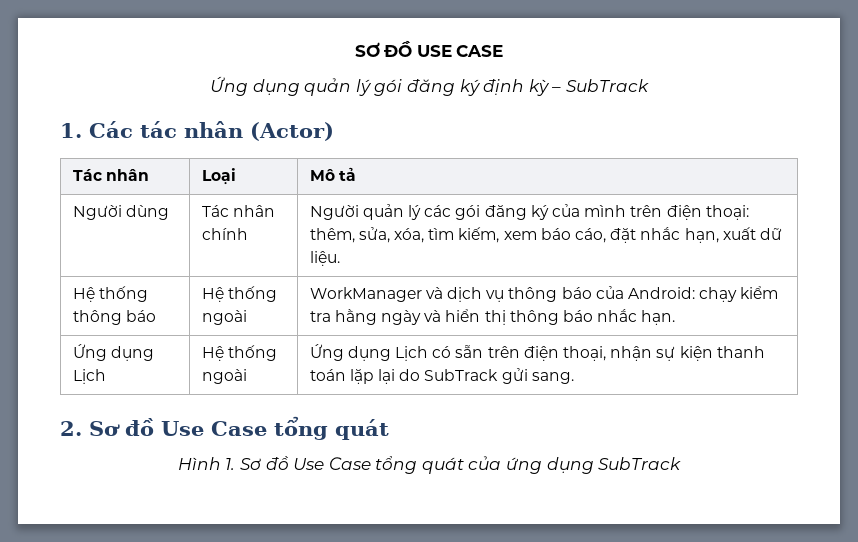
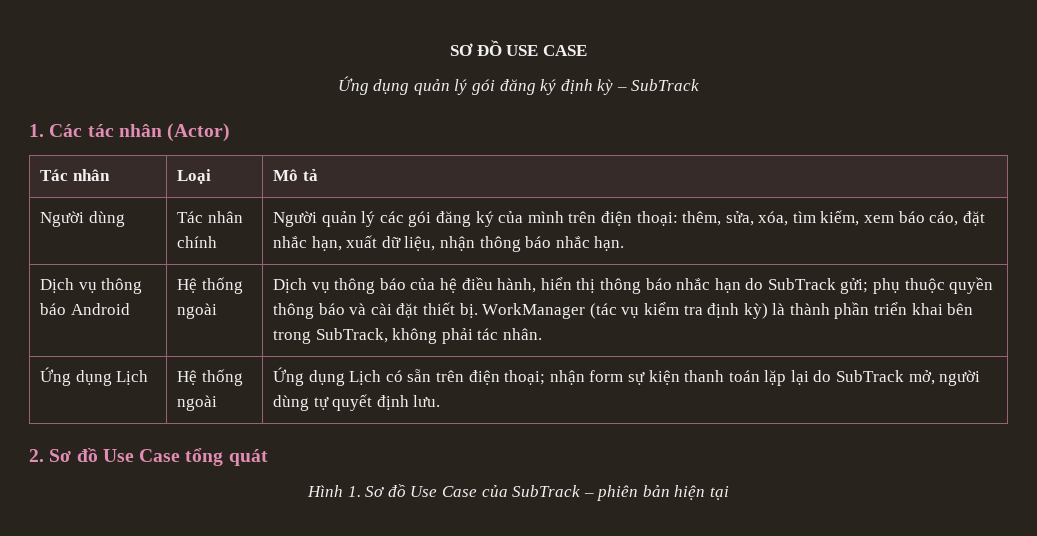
- Người dùng | Tác nhân chính | Người quản lý các gói đăng ký của mình trên điện thoại: thêm, sửa, xóa, tìm kiếm, xem báo cáo, đặt nhắc hạn, xuất dữ liệu.
- Hệ thống thông báo | Hệ thống ngoài | WorkManager và dịch vụ thông báo của Android: chạy kiểm tra hằng ngày và hiển thị thông báo nhắc hạn.
+ Người dùng | Tác nhân chính | Người quản lý các gói đăng ký của mình trên điện thoại: thêm, sửa, xóa, tìm kiếm, xem báo cáo, đặt nhắc hạn, xuất dữ liệu, nhận thông báo nhắc hạn.
+ Dịch vụ thông báo Android | Hệ thống ngoài | Dịch vụ thông báo của hệ điều hành, hiển thị thông báo nhắc hạn do SubTrack gửi; phụ thuộc quyền thông báo và cài đặt thiết bị. WorkManager (tác vụ kiểm tra định kỳ) là thành phần triển khai bên trong SubTrack, không phải tác nhân.
- Ứng dụng Lịch | Hệ thống ngoài | Ứng dụng Lịch có sẵn trên điện thoại, nhận sự kiện thanh toán lặp lại do SubTrack gửi sang.
+ Ứng dụng Lịch | Hệ thống ngoài | Ứng dụng Lịch có sẵn trên điện thoại; nhận form sự kiện thanh toán lặp lại do SubTrack mở, người dùng tự quyết định lưu.
- Hình 1. Sơ đồ Use Case tổng quát của ứng dụng SubTrack
+ Hình 1. Sơ đồ Use Case của SubTrack – phiên bản hiện tại

